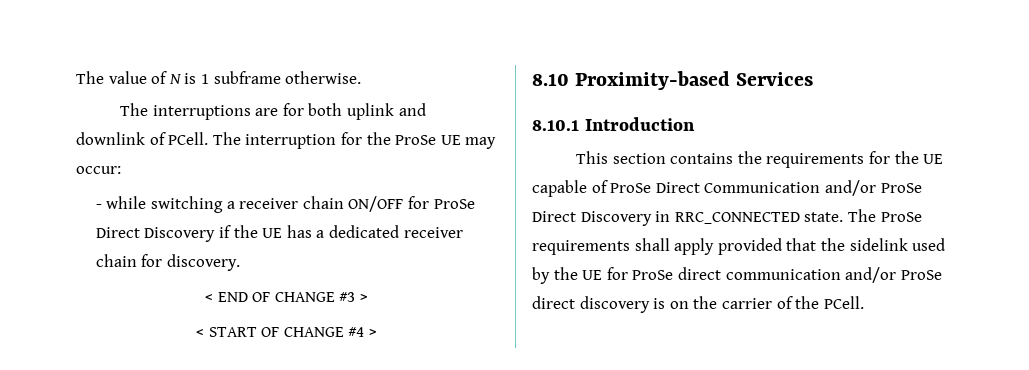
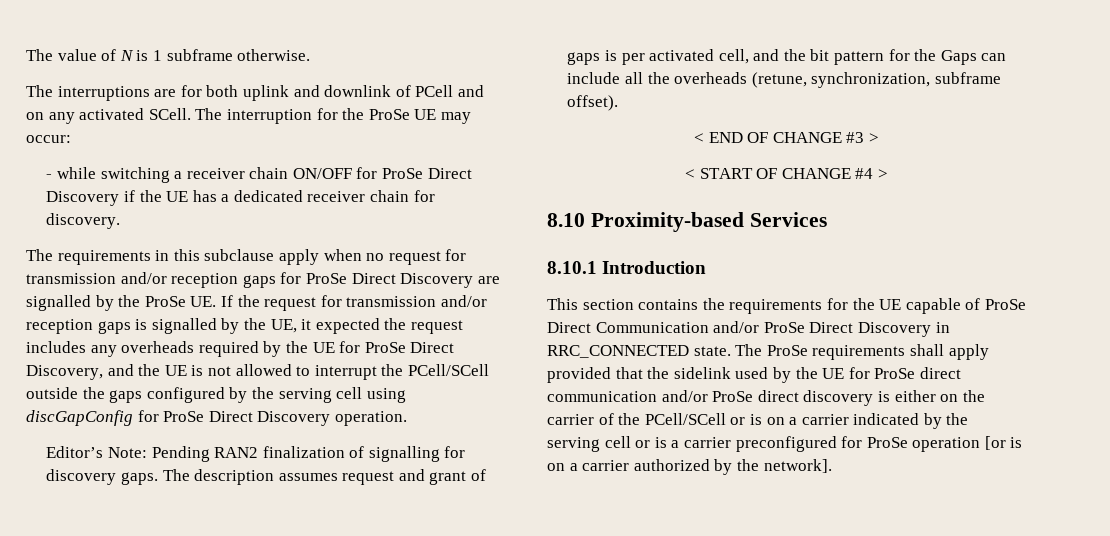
- The interruptions are for both uplink and downlink of PCell.
+ The interruptions are for both uplink and downlink of PCell and on any activated SCell.
+ The requirements in this subclause apply when no request for transmission and/or reception gaps for ProSe Direct Discovery are signalled by the ProSe UE. If the request for transmission and/or reception gaps is signalled by the UE, it expected the request includes any overheads required by the UE for ProSe Direct Discovery, and the UE is not allowed to interrupt the PCell/SCell outside the gaps configured by the serving cell using discGapConfig for ProSe Direct Discovery operation.
+ Editor’s Note: Pending RAN2 finalization of signalling for discovery gaps. The description assumes request and grant of gaps is per activated cell, and the bit pattern for the Gaps can include all the overheads (retune, synchronization, subframe offset).
- The ProSe requirements shall apply provided that the sidelink used by the UE for ProSe direct communication and/or ProSe direct discovery is on the carrier of the PCell.
+ The ProSe requirements shall apply provided that the sidelink used by the UE for ProSe direct communication and/or ProSe direct discovery is either on the carrier of the PCell/SCell or is on a carrier indicated by the serving cell or is a carrier preconfigured for ProSe operation [or is on a carrier authorized by the network].

